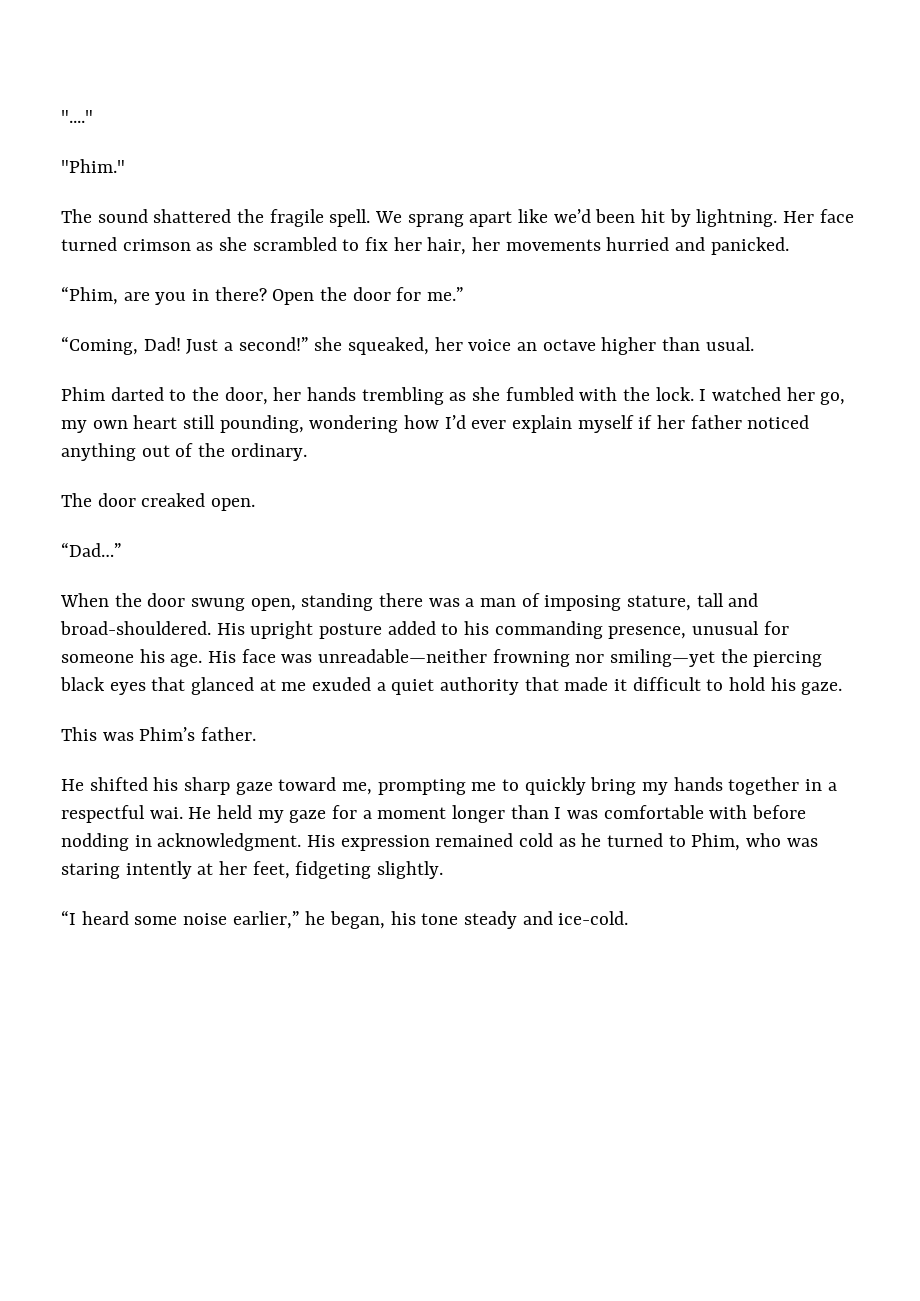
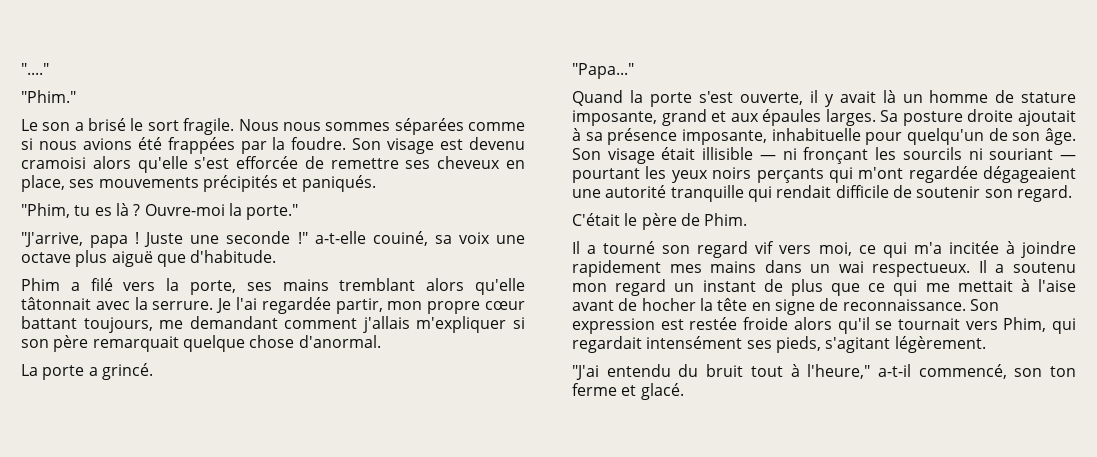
- The sound shattered the fragile spell. We sprang apart like we’d been hit by lightning. Her face turned crimson as she scrambled to fix her hair, her movements hurried and panicked.
- “Phim, are you in there? Open the door for me.”
- “Coming, Dad! Just a second!” she squeaked, her voice an octave higher than usual.
- Phim darted to the door, her hands trembling as she fumbled with the lock. I watched her go, my own heart still pounding, wondering how I’d ever explain myself if her father noticed anything out of the ordinary.
- The door creaked open.
- “Dad…”
- When the door swung open, standing there was a man of imposing stature, tall and broad-shouldered. His upright posture added to his commanding presence, unusual for someone his age. His face was unreadable—neither frowning nor smiling—yet the piercing black eyes that glanced at me exuded a quiet authority that made it difficult to hold his gaze.
- This was Phim’s father.
- He shifted his sharp gaze toward me, prompting me to quickly bring my hands together in a respectful wai. He held my gaze for a moment longer than I was comfortable with before nodding in acknowledgment. His expression remained cold as he turned to Phim, who was staring intently at her feet, fidgeting slightly.
- “I heard some noise earlier,” he began, his tone steady and ice-cold.
+ Le son a brisé le sort fragile. Nous nous sommes séparées comme si nous avions été frappées par la foudre. Son visage est devenu cramoisi alors qu'elle s'est efforcée de remettre ses cheveux en place, ses mouvements précipités et paniqués.
+ "Phim, tu es là ? Ouvre-moi la porte."
+ "J'arrive, papa ! Juste une seconde !" a-t-elle couiné, sa voix une octave plus aiguë que d'habitude.
+ Phim a filé vers la porte, ses mains tremblant alors qu'elle tâtonnait avec la serrure. Je l'ai regardée partir, mon propre cœur battant toujours, me demandant comment j'allais m'expliquer si son père remarquait quelque chose d'anormal.
+ La porte a grincé.
+ "Papa..."
+ Quand la porte s'est ouverte, il y avait là un homme de stature imposante, grand et aux épaules larges. Sa posture droite ajoutait à sa présence imposante, inhabituelle pour quelqu'un de son âge. Son visage était illisible — ni fronçant les sourcils ni souriant — pourtant les yeux noirs perçants qui m'ont regardée dégageaient une autorité tranquille qui rendait difficile de soutenir son regard.
+ C'était le père de Phim.
+ Il a tourné son regard vif vers moi, ce qui m'a incitée à joindre rapidement mes mains dans un wai respectueux. Il a soutenu mon regard un instant de plus que ce qui me mettait à l'aise avant de hocher la tête en signe de reconnaissance. Son expression est restée froide alors qu'il se tournait vers Phim, qui regardait intensément ses pieds, s'agitant légèrement.
+ "J'ai entendu du bruit tout à l'heure," a-t-il commencé, son ton ferme et glacé.

